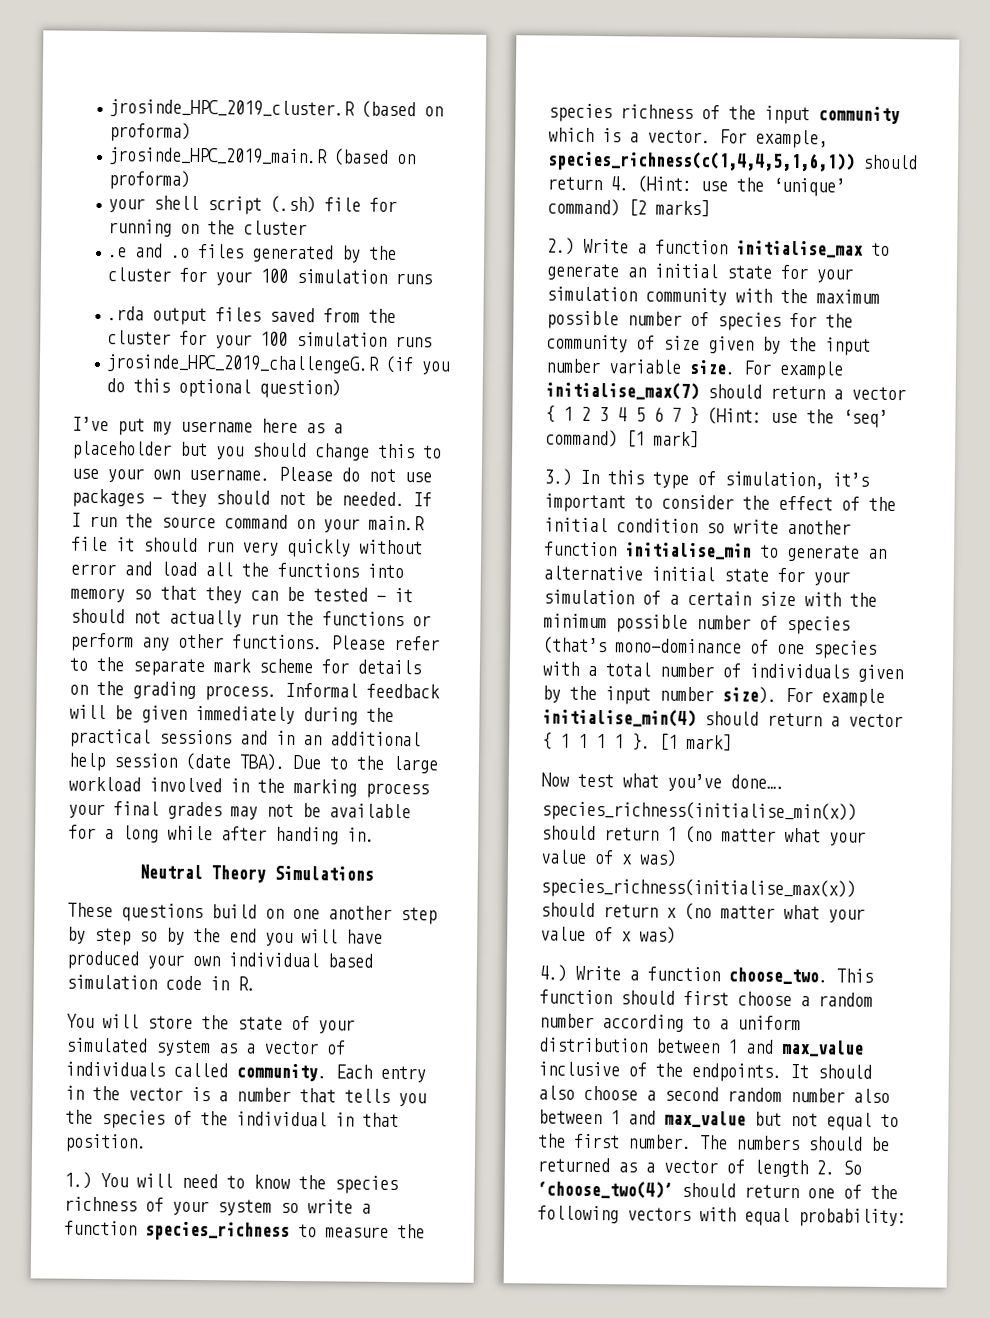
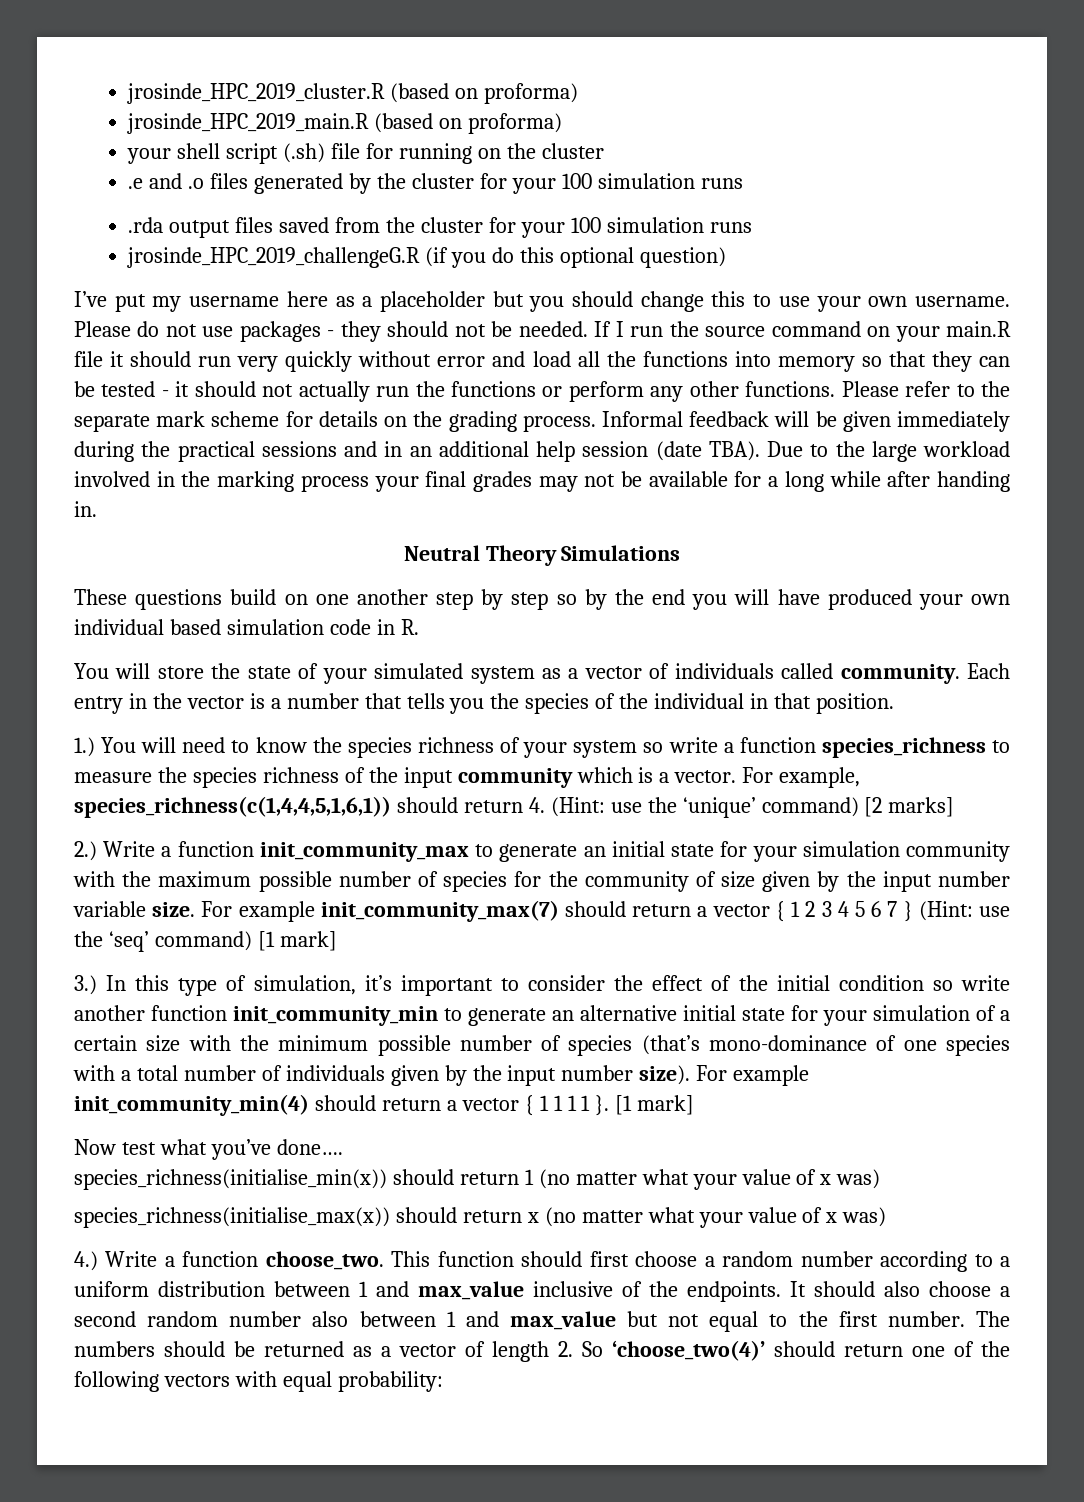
- 2.) Write a function initialise_max to generate an initial state for your simulation community with the maximum possible number of species for the community of size given by the input number variable size.
+ 2.) Write a function init_community_max to generate an initial state for your simulation community with the maximum possible number of species for the community of size given by the input number variable size.
- For example initialise_max(7) should return a vector { 1 2 3 4 5 6 7 } (Hint: use the ‘seq’ command) [1 mark]
+ For example init_community_max(7) should return a vector { 1 2 3 4 5 6 7 } (Hint: use the ‘seq’ command) [1 mark]
- 3.) In this type of simulation, it’s important to consider the effect of the initial condition so write another function initialise_min to generate an alternative initial state for your simulation of a certain size with the minimum possible number of species (that’s mono-dominance of one species with a total number of individuals given by the input number size).
+ 3.) In this type of simulation, it’s important to consider the effect of the initial condition so write another function init_community_min to generate an alternative initial state for your simulation of a certain size with the minimum possible number of species (that’s mono-dominance of one species with a total number of individuals given by the input number size).
- For example initialise_min(4) should return a vector { 1 1 1 1 }.
+ For example init_community_min(4) should return a vector { 1 1 1 1 }.

